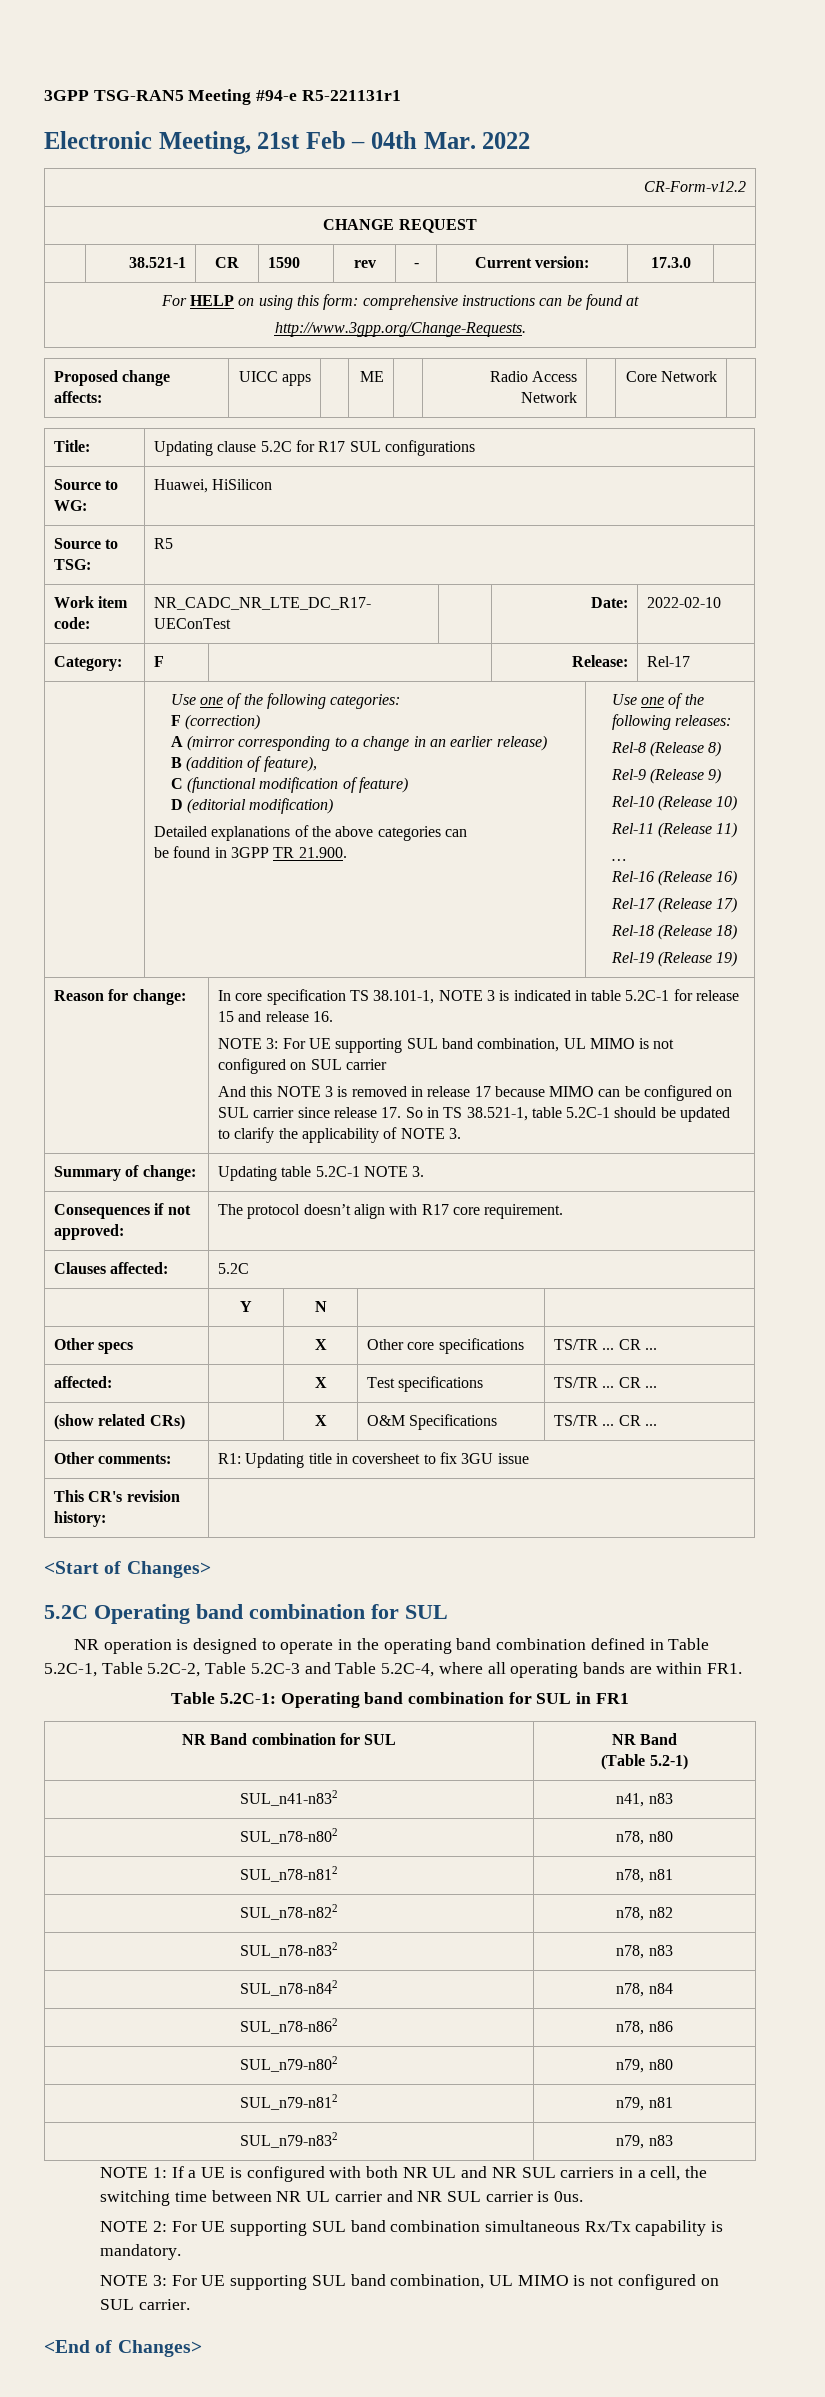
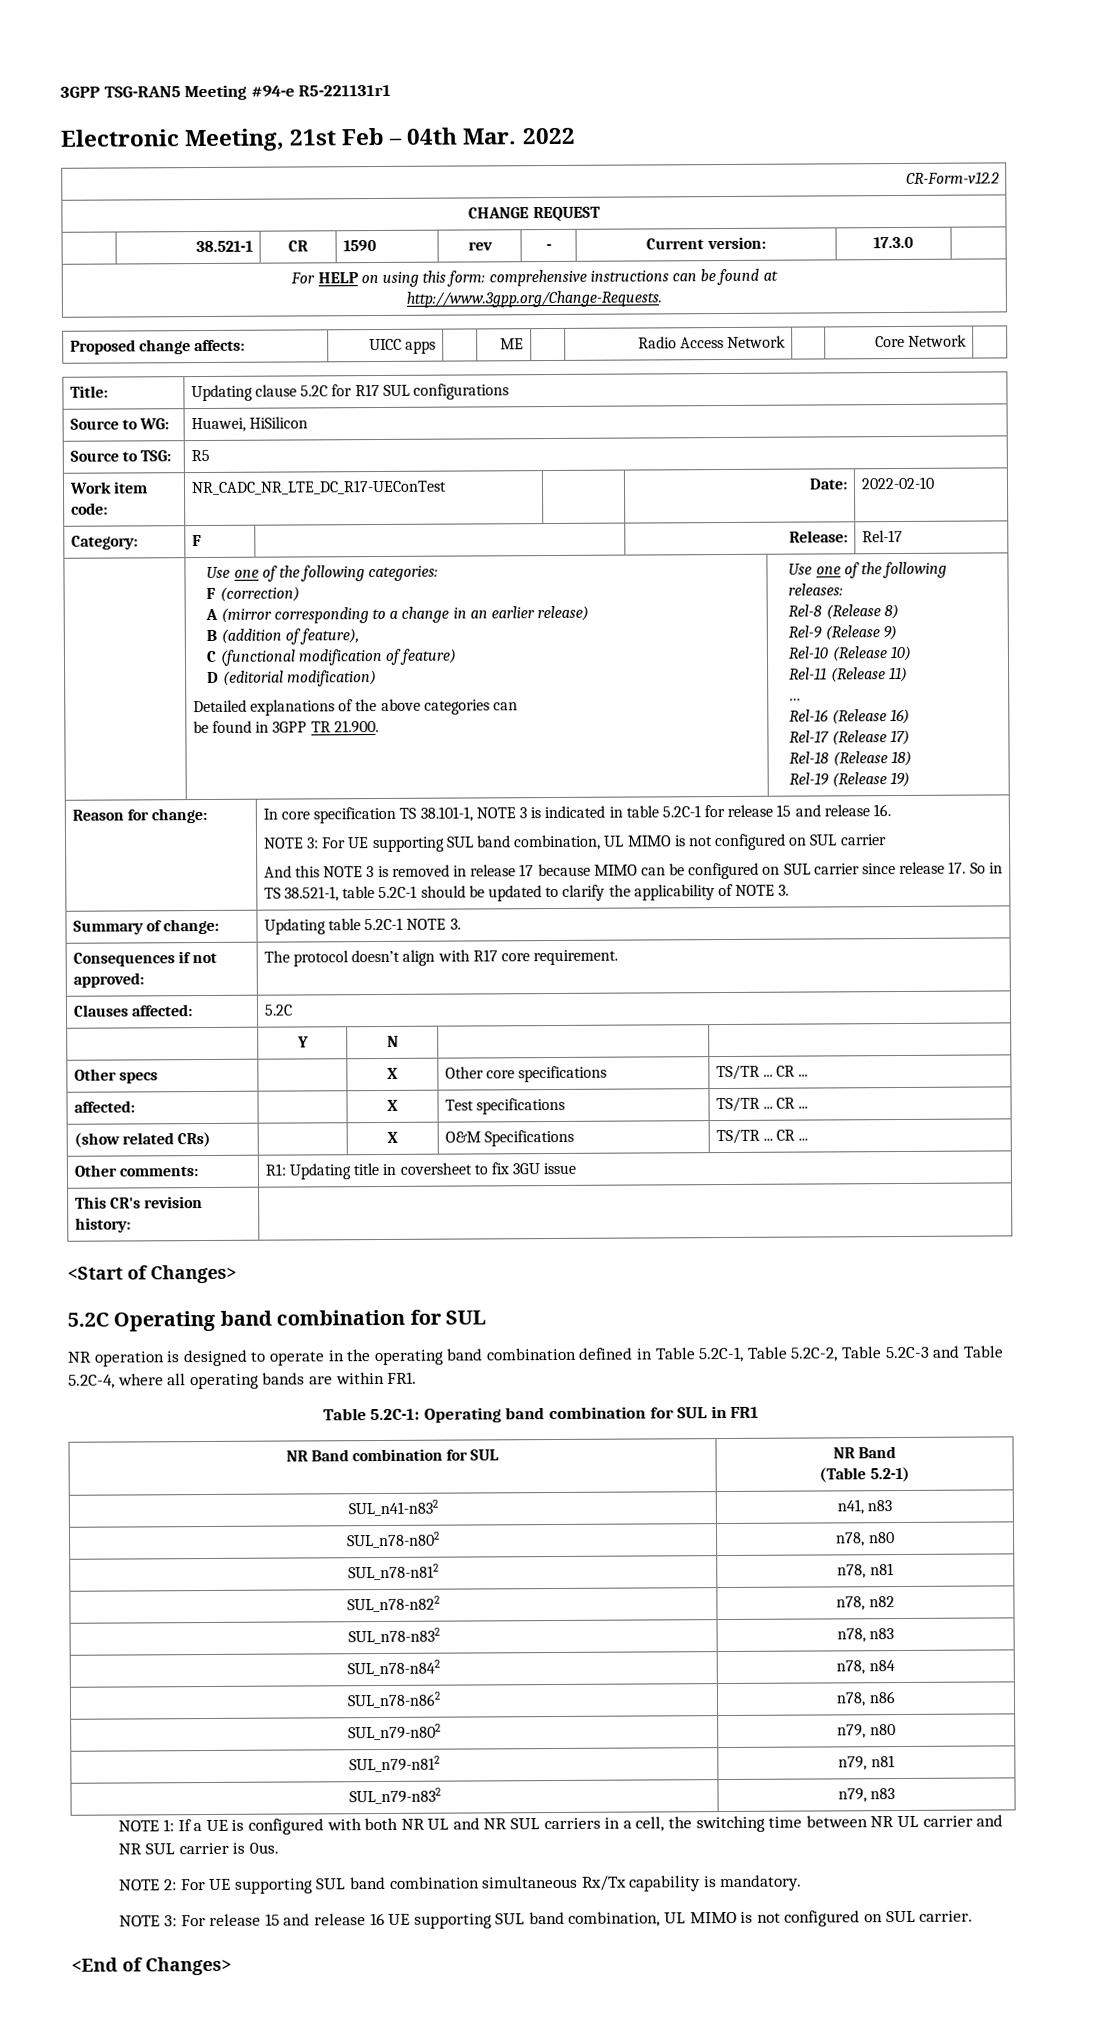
- NOTE 3: For UE supporting SUL band combination, UL MIMO is not configured on SUL carrier.
+ NOTE 3: For release 15 and release 16 UE supporting SUL band combination, UL MIMO is not configured on SUL carrier.

